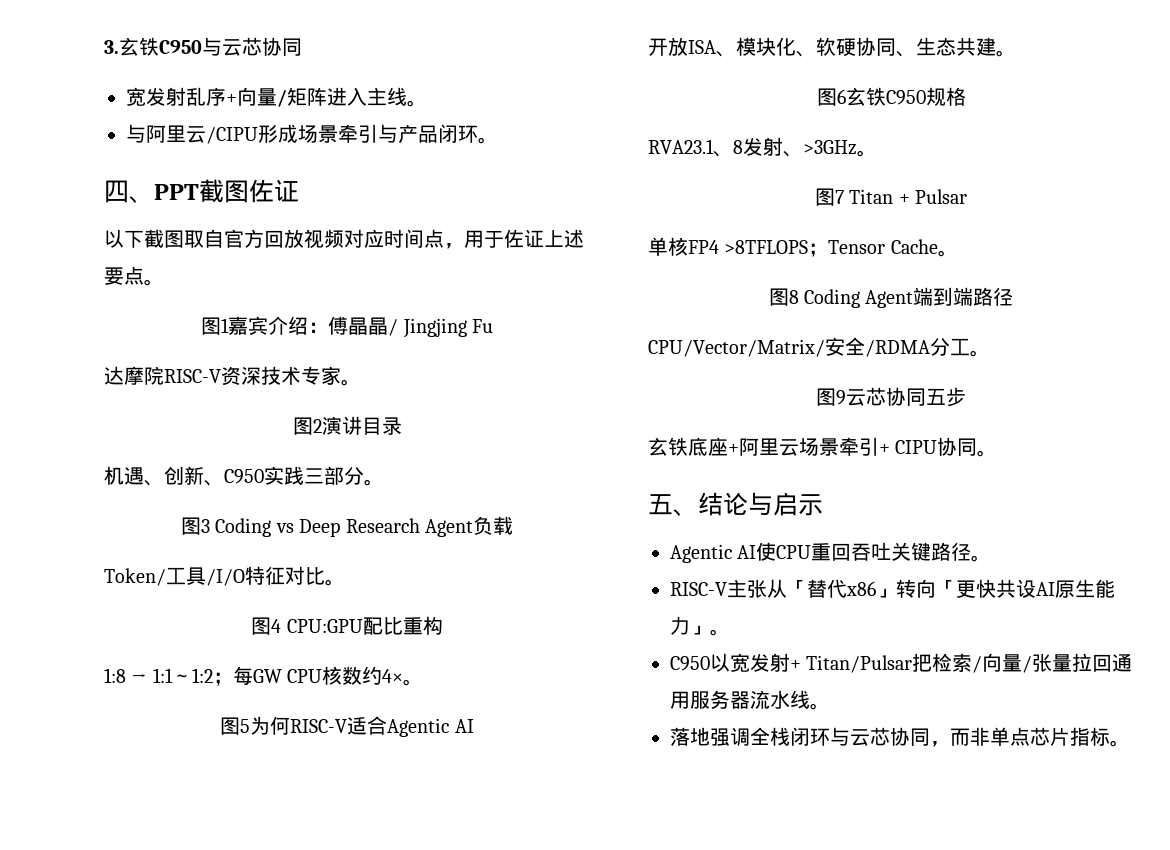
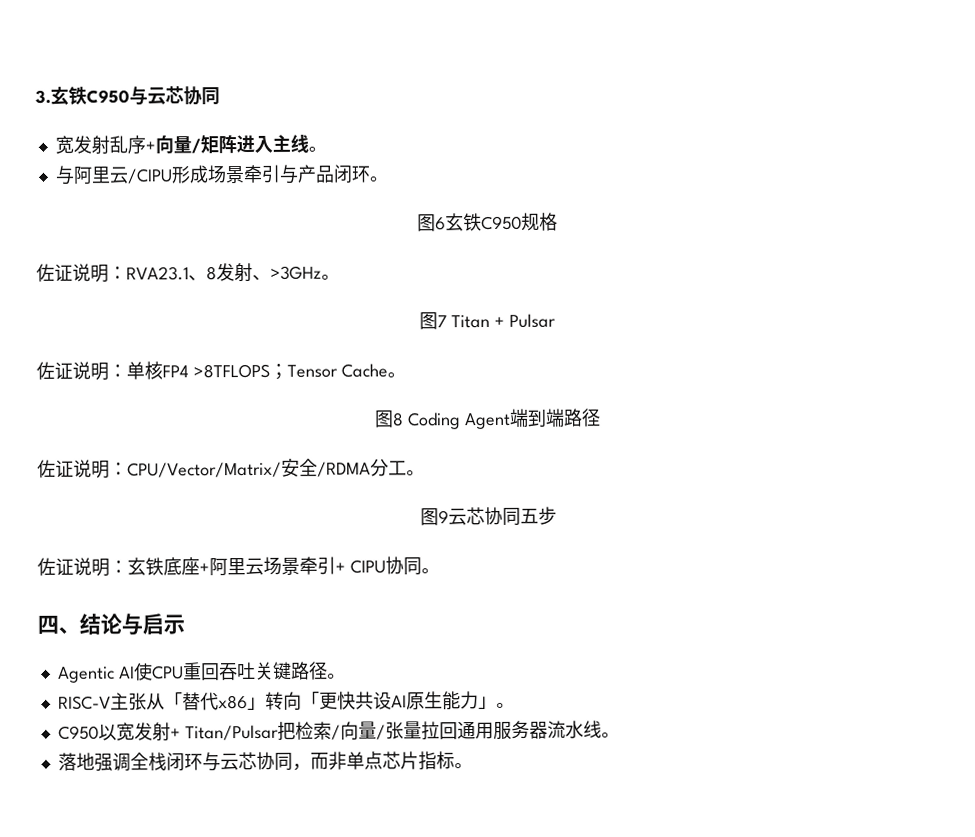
- 四、PPT截图佐证
- 以下截图取自官方回放视频对应时间点，用于佐证上述要点。
- 图1嘉宾介绍：傅晶晶/ Jingjing Fu
- 达摩院RISC-V资深技术专家。
- 图2演讲目录
- 机遇、创新、C950实践三部分。
- 图3 Coding vs Deep Research Agent负载
- Token/工具/I/O特征对比。
- 图4 CPU:GPU配比重构
- 1:8 → 1:1～1:2；每GW CPU核数约4×。
- 图5为何RISC-V适合Agentic AI
- 开放ISA、模块化、软硬协同、生态共建。
- RVA23.1、8发射、>3GHz。
+ 佐证说明：RVA23.1、8发射、>3GHz。
- 单核FP4 >8TFLOPS；Tensor Cache。
+ 佐证说明：单核FP4 >8TFLOPS；Tensor Cache。
- CPU/Vector/Matrix/安全/RDMA分工。
+ 佐证说明：CPU/Vector/Matrix/安全/RDMA分工。
- 玄铁底座+阿里云场景牵引+ CIPU协同。
+ 佐证说明：玄铁底座+阿里云场景牵引+ CIPU协同。
- 五、结论与启示
+ 四、结论与启示

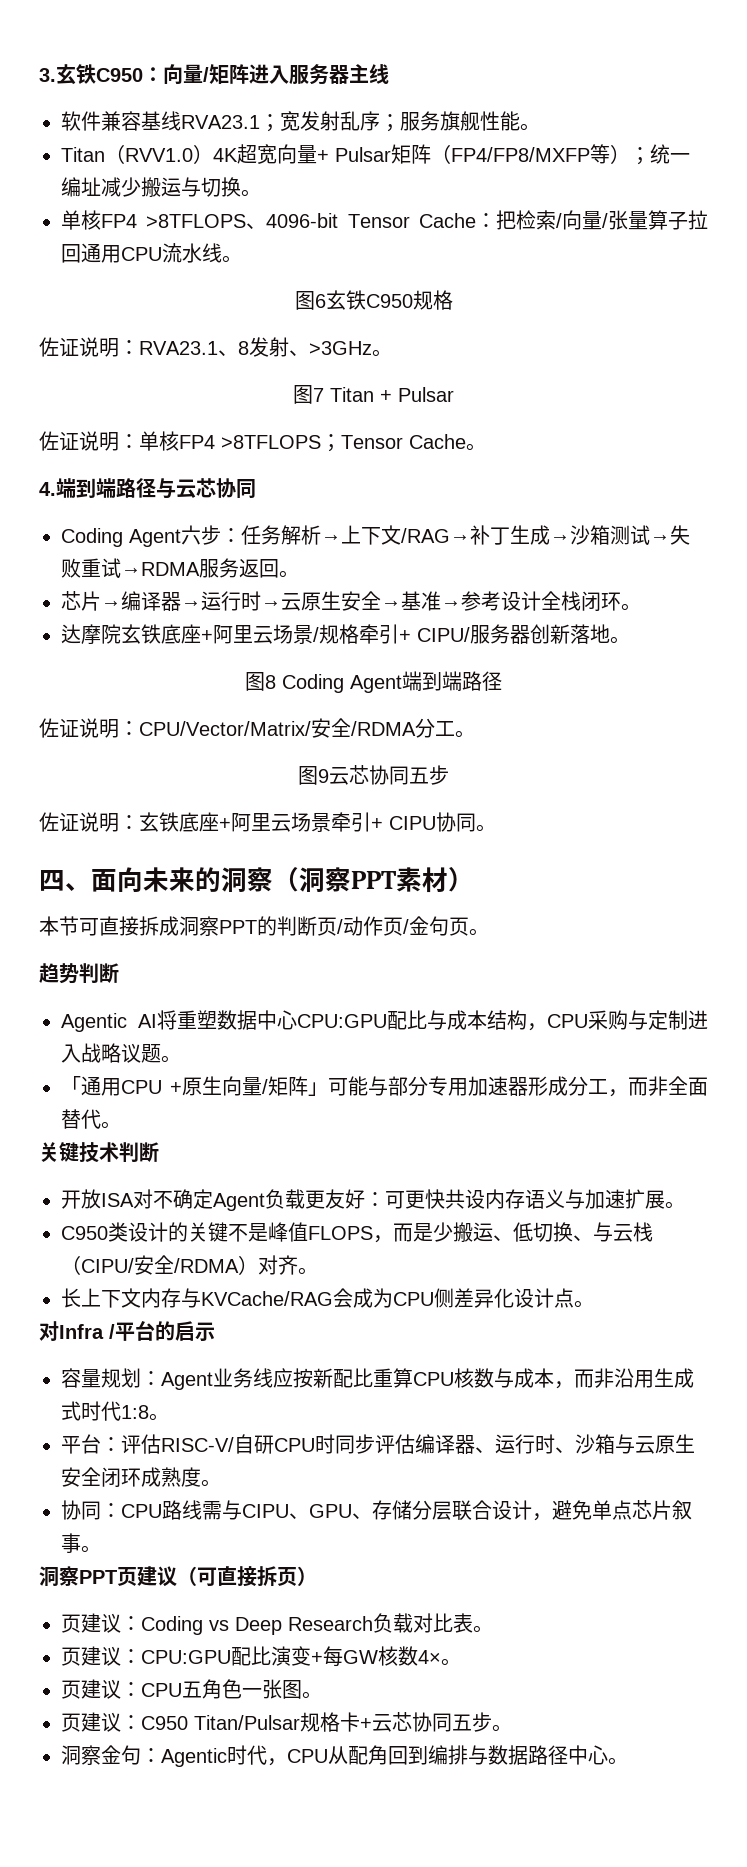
- 3.玄铁C950与云芯协同
- 宽发射乱序+向量/矩阵进入主线。
- 与阿里云/CIPU形成场景牵引与产品闭环。
+ 3.玄铁C950：向量/矩阵进入服务器主线
+ 软件兼容基线RVA23.1；宽发射乱序；服务旗舰性能。
+ Titan（RVV1.0）4K超宽向量+ Pulsar矩阵（FP4/FP8/MXFP等）；统一编址减少搬运与切换。
+ 单核FP4 >8TFLOPS、4096-bit Tensor Cache：把检索/向量/张量算子拉回通用CPU流水线。
+ 4.端到端路径与云芯协同
+ Coding Agent六步：任务解析→上下文/RAG→补丁生成→沙箱测试→失败重试→RDMA服务返回。
+ 芯片→编译器→运行时→云原生安全→基准→参考设计全栈闭环。
+ 达摩院玄铁底座+阿里云场景/规格牵引+ CIPU/服务器创新落地。
- 四、结论与启示
- Agentic AI使CPU重回吞吐关键路径。
- RISC-V主张从「替代x86」转向「更快共设AI原生能力」。
- C950以宽发射+ Titan/Pulsar把检索/向量/张量拉回通用服务器流水线。
- 落地强调全栈闭环与云芯协同，而非单点芯片指标。
+ 四、面向未来的洞察（洞察PPT素材）
+ 本节可直接拆成洞察PPT的判断页/动作页/金句页。
+ 趋势判断
+ Agentic AI将重塑数据中心CPU:GPU配比与成本结构，CPU采购与定制进入战略议题。
+ 「通用CPU +原生向量/矩阵」可能与部分专用加速器形成分工，而非全面替代。
+ 关键技术判断
+ 开放ISA对不确定Agent负载更友好：可更快共设内存语义与加速扩展。
+ C950类设计的关键不是峰值FLOPS，而是少搬运、低切换、与云栈（CIPU/安全/RDMA）对齐。
+ 长上下文内存与KVCache/RAG会成为CPU侧差异化设计点。
+ 对Infra /平台的启示
+ 容量规划：Agent业务线应按新配比重算CPU核数与成本，而非沿用生成式时代1:8。
+ 平台：评估RISC-V/自研CPU时同步评估编译器、运行时、沙箱与云原生安全闭环成熟度。
+ 协同：CPU路线需与CIPU、GPU、存储分层联合设计，避免单点芯片叙事。
+ 洞察PPT页建议（可直接拆页）
+ 页建议：Coding vs Deep Research负载对比表。
+ 页建议：CPU:GPU配比演变+每GW核数4×。
+ 页建议：CPU五角色一张图。
+ 页建议：C950 Titan/Pulsar规格卡+云芯协同五步。
+ 洞察金句：Agentic时代，CPU从配角回到编排与数据路径中心。

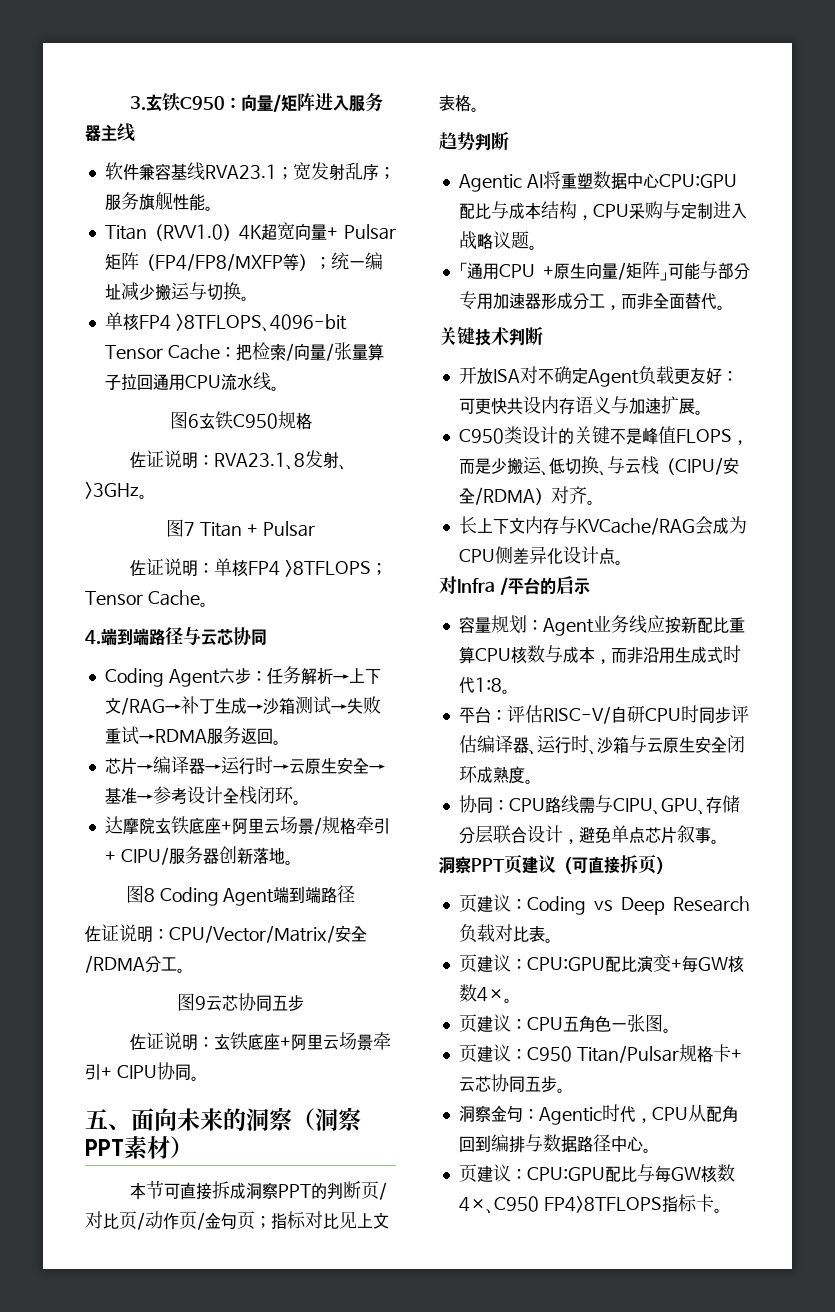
- 四、面向未来的洞察（洞察PPT素材）
+ 五、面向未来的洞察（洞察PPT素材）
- 本节可直接拆成洞察PPT的判断页/动作页/金句页。
+ 本节可直接拆成洞察PPT的判断页/对比页/动作页/金句页；指标对比见上文表格。
+ 页建议：CPU:GPU配比与每GW核数4×、C950 FP4>8TFLOPS指标卡。

